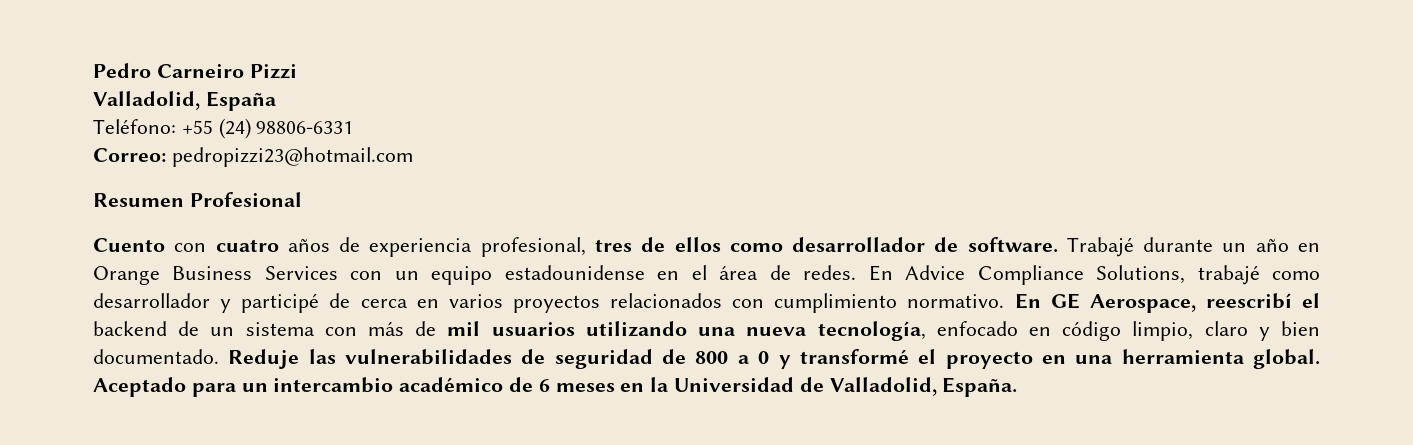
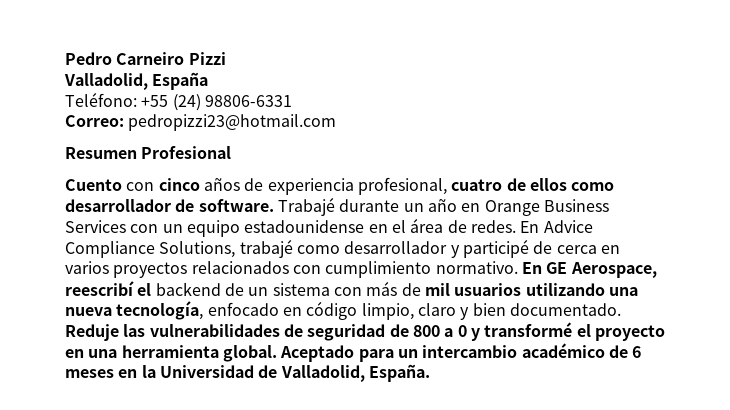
- Cuento con cuatro años de experiencia profesional, tres de ellos como desarrollador de software.
+ Cuento con cinco años de experiencia profesional, cuatro de ellos como desarrollador de software.

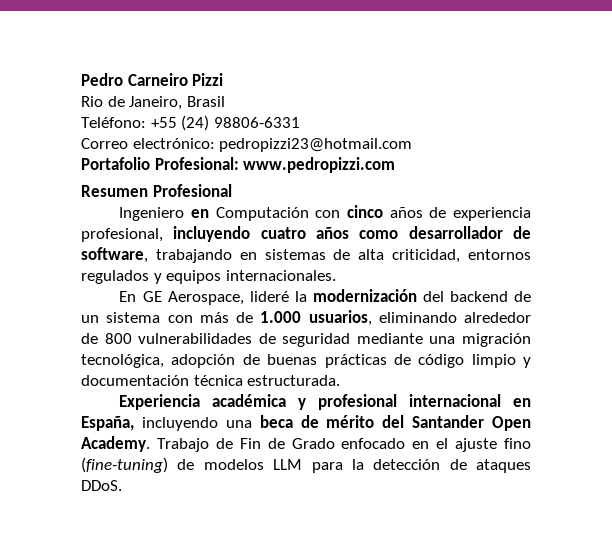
- Valladolid, España
+ Rio de Janeiro, Brasil
- Correo: pedropizzi23@hotmail.com
+ Correo electrónico: pedropizzi23@hotmail.com
+ Portafolio Profesional: www.pedropizzi.com
- Cuento con cinco años de experiencia profesional, cuatro de ellos como desarrollador de software. Trabajé durante un año en Orange Business Services con un equipo estadounidense en el área de redes. En Advice Compliance Solutions, trabajé como desarrollador y participé de cerca en varios proyectos relacionados con cumplimiento normativo. En GE Aerospace, reescribí el backend de un sistema con más de mil usuarios utilizando una nueva tecnología, enfocado en código limpio, claro y bien documentado. Reduje las vulnerabilidades de seguridad de 800 a 0 y transformé el proyecto en una herramienta global. Aceptado para un intercambio académico de 6 meses en la Universidad de Valladolid, España.
+ Ingeniero en Computación con cinco años de experiencia profesional, incluyendo cuatro años como desarrollador de software, trabajando en sistemas de alta criticidad, entornos regulados y equipos internacionales.
+ En GE Aerospace, lideré la modernización del backend de un sistema con más de 1.000 usuarios, eliminando alrededor de 800 vulnerabilidades de seguridad mediante una migración tecnológica, adopción de buenas prácticas de código limpio y documentación técnica estructurada.
+ Experiencia académica y profesional internacional en España, incluyendo una beca de mérito del Santander Open Academy. Trabajo de Fin de Grado enfocado en el ajuste fino (fine-tuning) de modelos LLM para la detección de ataques DDoS.

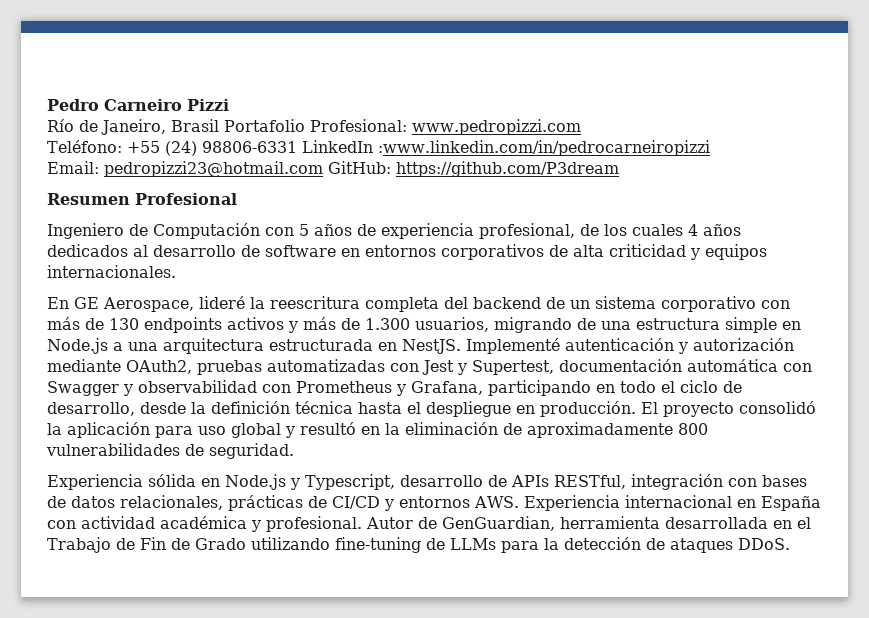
- Rio de Janeiro, Brasil
+ Río de Janeiro, Brasil Portafolio Profesional: www.pedropizzi.com
- Teléfono: +55 (24) 98806-6331
- Correo electrónico: pedropizzi23@hotmail.com
- Portafolio Profesional: www.pedropizzi.com
+ Teléfono: +55 (24) 98806-6331 LinkedIn :www.linkedin.com/in/pedrocarneiropizzi
+ Email: pedropizzi23@hotmail.com GitHub: https://github.com/P3dream
- Ingeniero en Computación con cinco años de experiencia profesional, incluyendo cuatro años como desarrollador de software, trabajando en sistemas de alta criticidad, entornos regulados y equipos internacionales.
+ Ingeniero de Computación con 5 años de experiencia profesional, de los cuales 4 años dedicados al desarrollo de software en entornos corporativos de alta criticidad y equipos internacionales.
- En GE Aerospace, lideré la modernización del backend de un sistema con más de 1.000 usuarios, eliminando alrededor de 800 vulnerabilidades de seguridad mediante una migración tecnológica, adopción de buenas prácticas de código limpio y documentación técnica estructurada.
- Experiencia académica y profesional internacional en España, incluyendo una beca de mérito del Santander Open Academy. Trabajo de Fin de Grado enfocado en el ajuste fino (fine-tuning) de modelos LLM para la detección de ataques DDoS.
+ En GE Aerospace, lideré la reescritura completa del backend de un sistema corporativo con más de 130 endpoints activos y más de 1.300 usuarios, migrando de una estructura simple en Node.js a una arquitectura estructurada en NestJS. Implementé autenticación y autorización mediante OAuth2, pruebas automatizadas con Jest y Supertest, documentación automática con Swagger y observabilidad con Prometheus y Grafana, participando en todo el ciclo de desarrollo, desde la definición técnica hasta el despliegue en producción. El proyecto consolidó la aplicación para uso global y resultó en la eliminación de aproximadamente 800 vulnerabilidades de seguridad.
+ Experiencia sólida en Node.js y Typescript, desarrollo de APIs RESTful, integración con bases de datos relacionales, prácticas de CI/CD y entornos AWS. Experiencia internacional en España con actividad académica y profesional. Autor de GenGuardian, herramienta desarrollada en el Trabajo de Fin de Grado utilizando fine-tuning de LLMs para la detección de ataques DDoS.

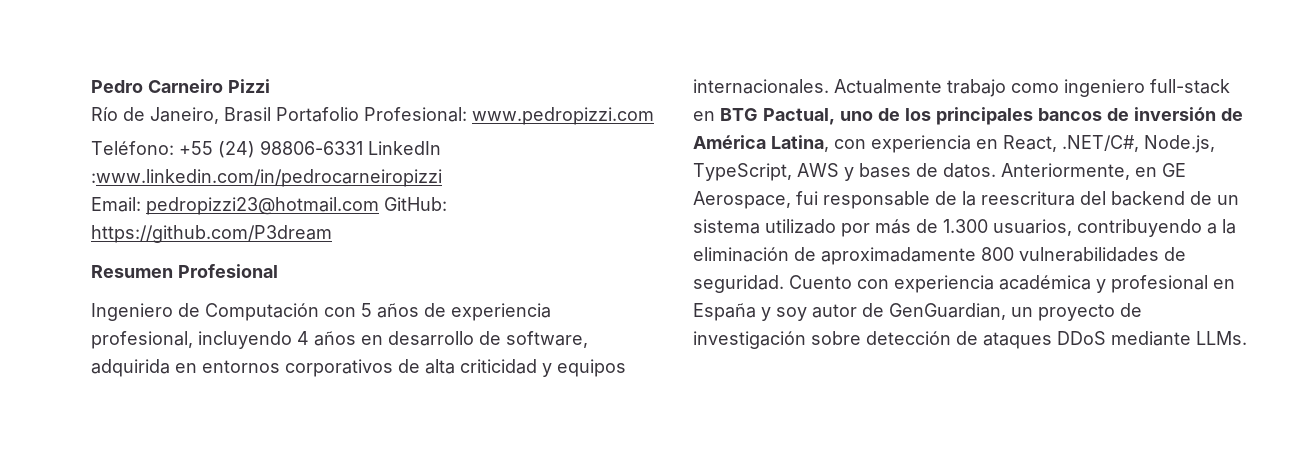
- Ingeniero de Computación con 5 años de experiencia profesional, de los cuales 4 años dedicados al desarrollo de software en entornos corporativos de alta criticidad y equipos internacionales.
- En GE Aerospace, lideré la reescritura completa del backend de un sistema corporativo con más de 130 endpoints activos y más de 1.300 usuarios, migrando de una estructura simple en Node.js a una arquitectura estructurada en NestJS. Implementé autenticación y autorización mediante OAuth2, pruebas automatizadas con Jest y Supertest, documentación automática con Swagger y observabilidad con Prometheus y Grafana, participando en todo el ciclo de desarrollo, desde la definición técnica hasta el despliegue en producción. El proyecto consolidó la aplicación para uso global y resultó en la eliminación de aproximadamente 800 vulnerabilidades de seguridad.
- Experiencia sólida en Node.js y Typescript, desarrollo de APIs RESTful, integración con bases de datos relacionales, prácticas de CI/CD y entornos AWS. Experiencia internacional en España con actividad académica y profesional. Autor de GenGuardian, herramienta desarrollada en el Trabajo de Fin de Grado utilizando fine-tuning de LLMs para la detección de ataques DDoS.
+ Ingeniero de Computación con 5 años de experiencia profesional, incluyendo 4 años en desarrollo de software, adquirida en entornos corporativos de alta criticidad y equipos internacionales. Actualmente trabajo como ingeniero full-stack en BTG Pactual, uno de los principales bancos de inversión de América Latina, con experiencia en React, .NET/C#, Node.js, TypeScript, AWS y bases de datos. Anteriormente, en GE Aerospace, fui responsable de la reescritura del backend de un sistema utilizado por más de 1.300 usuarios, contribuyendo a la eliminación de aproximadamente 800 vulnerabilidades de seguridad. Cuento con experiencia académica y profesional en España y soy autor de GenGuardian, un proyecto de investigación sobre detección de ataques DDoS mediante LLMs.

